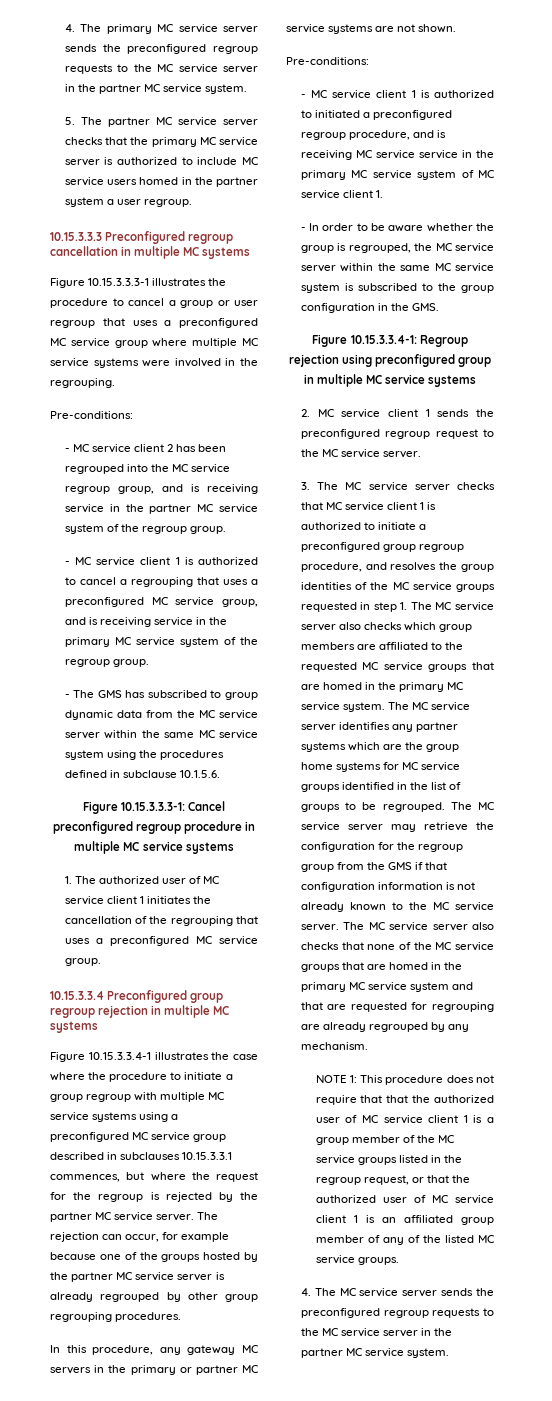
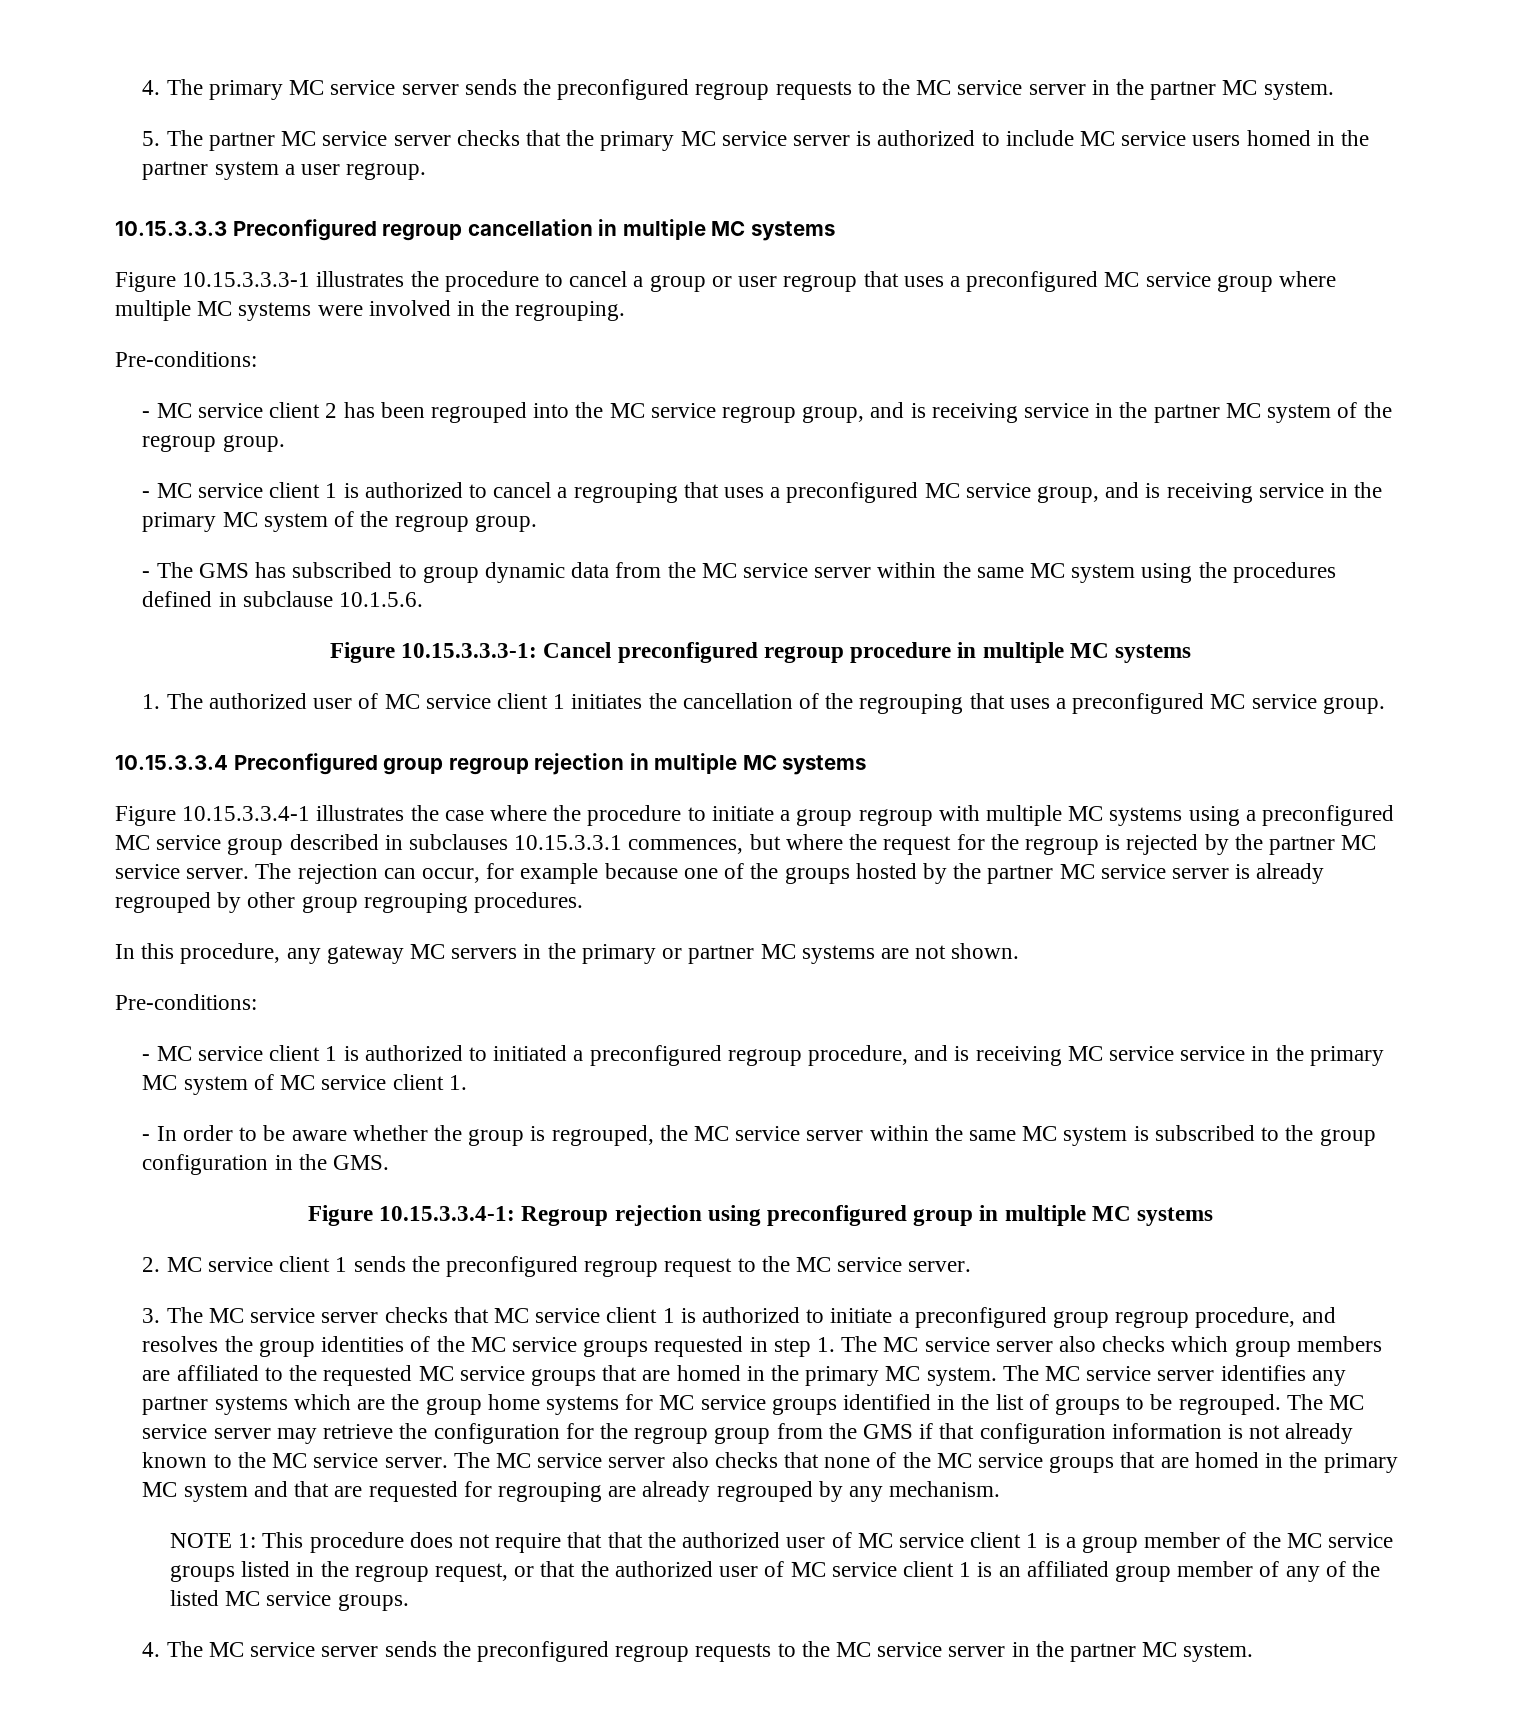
- 4. The primary MC service server sends the preconfigured regroup requests to the MC service server in the partner MC service system.
+ 4. The primary MC service server sends the preconfigured regroup requests to the MC service server in the partner MC system.
- Figure 10.15.3.3.3-1 illustrates the procedure to cancel a group or user regroup that uses a preconfigured MC service group where multiple MC service systems were involved in the regrouping.
+ Figure 10.15.3.3.3-1 illustrates the procedure to cancel a group or user regroup that uses a preconfigured MC service group where multiple MC systems were involved in the regrouping.
- - MC service client 2 has been regrouped into the MC service regroup group, and is receiving service in the partner MC service system of the regroup group.
+ - MC service client 2 has been regrouped into the MC service regroup group, and is receiving service in the partner MC system of the regroup group.
- - MC service client 1 is authorized to cancel a regrouping that uses a preconfigured MC service group, and is receiving service in the primary MC service system of the regroup group.
+ - MC service client 1 is authorized to cancel a regrouping that uses a preconfigured MC service group, and is receiving service in the primary MC system of the regroup group.
- - The GMS has subscribed to group dynamic data from the MC service server within the same MC service system using the procedures defined in subclause 10.1.5.6.
+ - The GMS has subscribed to group dynamic data from the MC service server within the same MC system using the procedures defined in subclause 10.1.5.6.
- Figure 10.15.3.3.3-1: Cancel preconfigured regroup procedure in multiple MC service systems
+ Figure 10.15.3.3.3-1: Cancel preconfigured regroup procedure in multiple MC systems
- Figure 10.15.3.3.4-1 illustrates the case where the procedure to initiate a group regroup with multiple MC service systems using a preconfigured MC service group described in subclauses 10.15.3.3.1 commences, but where the request for the regroup is rejected by the partner MC service server.
+ Figure 10.15.3.3.4-1 illustrates the case where the procedure to initiate a group regroup with multiple MC systems using a preconfigured MC service group described in subclauses 10.15.3.3.1 commences, but where the request for the regroup is rejected by the partner MC service server.
- In this procedure, any gateway MC servers in the primary or partner MC service systems are not shown.
+ In this procedure, any gateway MC servers in the primary or partner MC systems are not shown.
- - MC service client 1 is authorized to initiated a preconfigured regroup procedure, and is receiving MC service service in the primary MC service system of MC service client 1.
+ - MC service client 1 is authorized to initiated a preconfigured regroup procedure, and is receiving MC service service in the primary MC system of MC service client 1.
- - In order to be aware whether the group is regrouped, the MC service server within the same MC service system is subscribed to the group configuration in the GMS.
+ - In order to be aware whether the group is regrouped, the MC service server within the same MC system is subscribed to the group configuration in the GMS.
- Figure 10.15.3.3.4-1: Regroup rejection using preconfigured group in multiple MC service systems
+ Figure 10.15.3.3.4-1: Regroup rejection using preconfigured group in multiple MC systems
- 3. The MC service server checks that MC service client 1 is authorized to initiate a preconfigured group regroup procedure, and resolves the group identities of the MC service groups requested in step 1. The MC service server also checks which group members are affiliated to the requested MC service groups that are homed in the primary MC service system.
+ 3. The MC service server checks that MC service client 1 is authorized to initiate a preconfigured group regroup procedure, and resolves the group identities of the MC service groups requested in step 1. The MC service server also checks which group members are affiliated to the requested MC service groups that are homed in the primary MC system.
- The MC service server also checks that none of the MC service groups that are homed in the primary MC service system and that are requested for regrouping are already regrouped by any mechanism.
+ The MC service server also checks that none of the MC service groups that are homed in the primary MC system and that are requested for regrouping are already regrouped by any mechanism.
- 4. The MC service server sends the preconfigured regroup requests to the MC service server in the partner MC service system.
+ 4. The MC service server sends the preconfigured regroup requests to the MC service server in the partner MC system.

